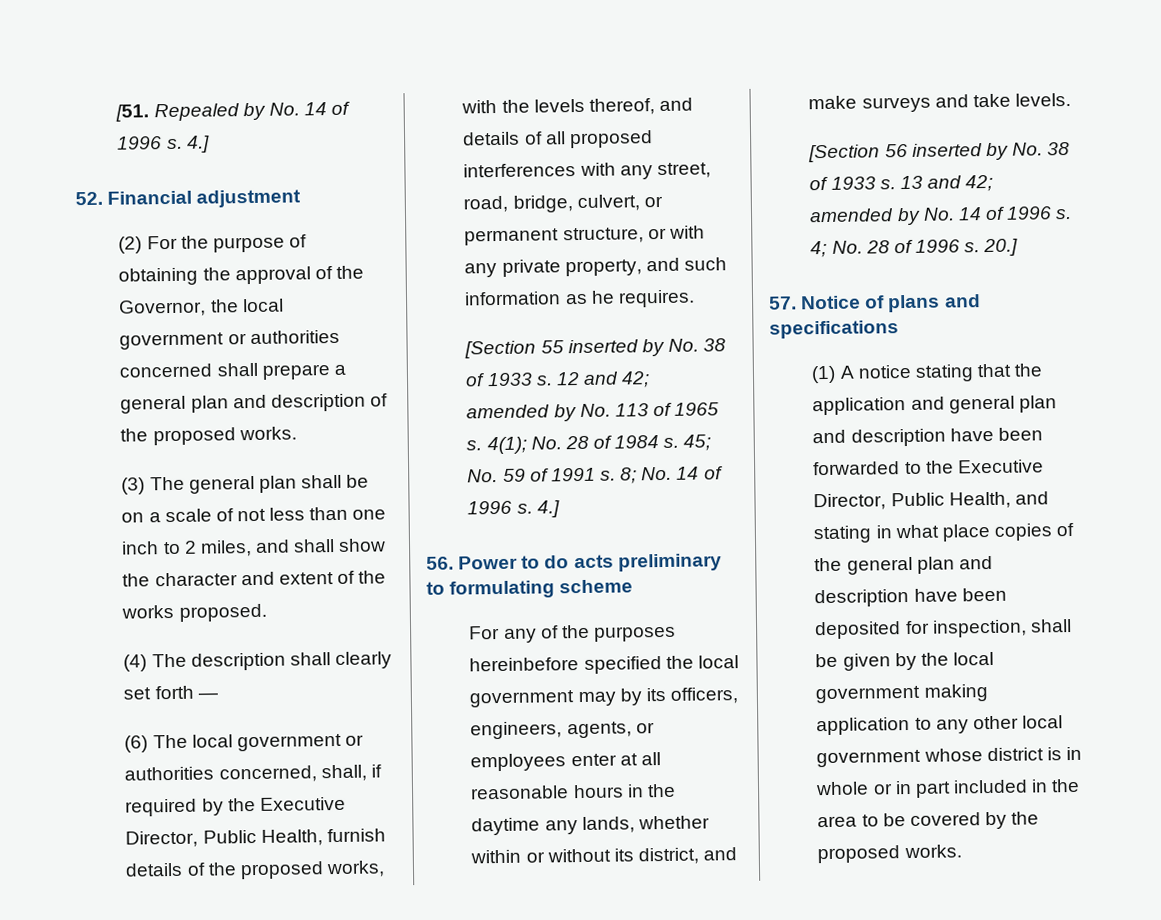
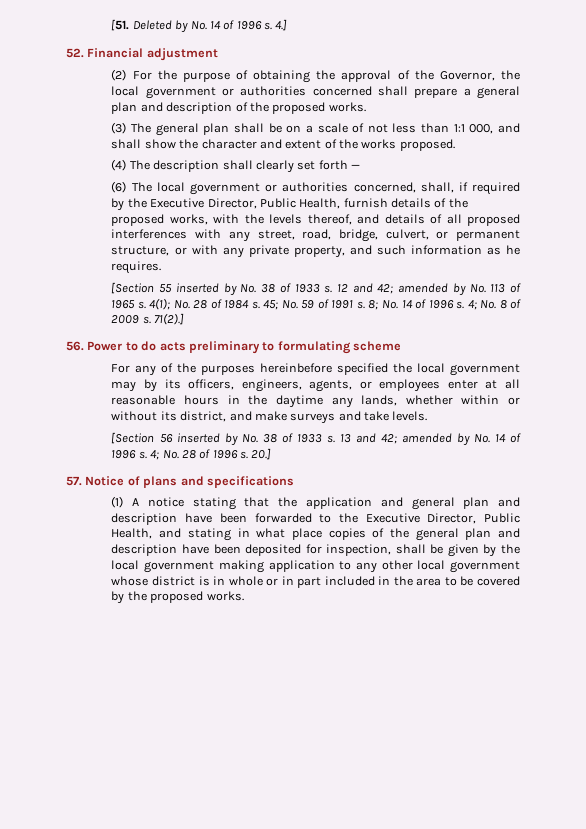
- [51. Repealed by No. 14 of 1996 s.
+ [51. Deleted by No. 14 of 1996 s.
- (3) The general plan shall be on a scale of not less than one inch to 2 miles, and shall show the character and extent of the works proposed.
+ (3) The general plan shall be on a scale of not less than 1:1 000, and shall show the character and extent of the works proposed.
- 8; No. 14 of 1996 s. 4.]
+ 8; No. 14 of 1996 s. 4; No. 8 of 2009 s. 71(2).]

